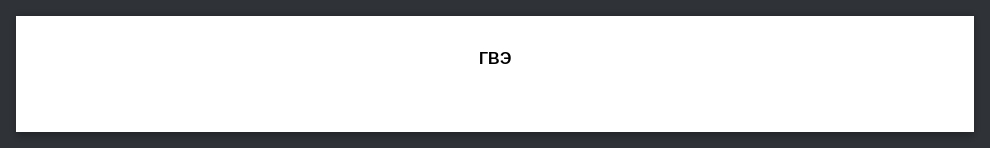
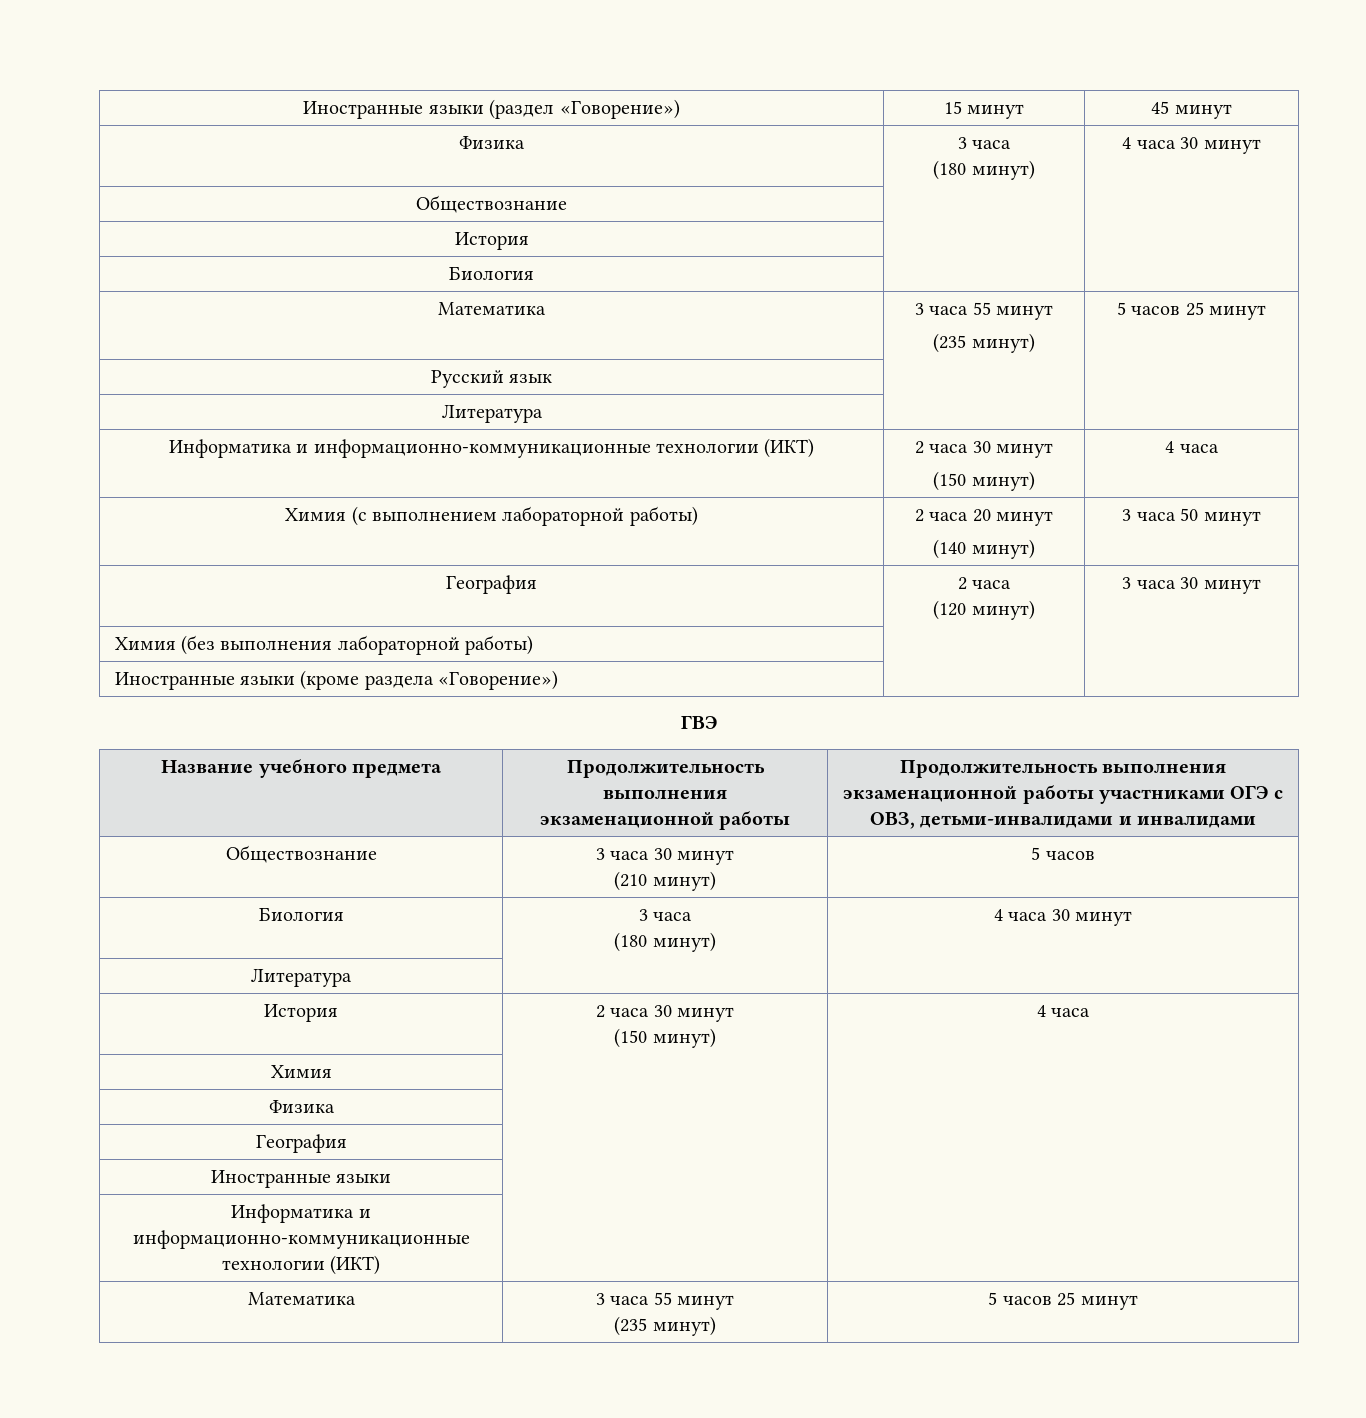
+ Иностранные языки (раздел «Говорение») | 15 минут | 45 минут
+ Физика | 3 часа
+ (180 минут) | 4 часа 30 минут
+ Обществознание | |
+ История | |
+ Биология | |
+ Математика | 3 часа 55 минут
+ (235 минут) | 5 часов 25 минут
+ Русский язык | |
+ Литература | |
+ Информатика и информационно-коммуникационные технологии (ИКТ) | 2 часа 30 минут
+ (150 минут) | 4 часа
+ Химия (с выполнением лабораторной работы) | 2 часа 20 минут
+ (140 минут) | 3 часа 50 минут
+ География | 2 часа
+ (120 минут) | 3 часа 30 минут
+ Химия (без выполнения лабораторной работы) | |
+ Иностранные языки (кроме раздела «Говорение») | |
  ГВЭ
+ Название учебного предмета | Продолжительность выполнения экзаменационной работы | Продолжительность выполнения экзаменационной работы участниками ОГЭ с ОВЗ, детьми-инвалидами и инвалидами
+ Обществознание | 3 часа 30 минут
+ (210 минут) | 5 часов
+ Биология | 3 часа
+ (180 минут) | 4 часа 30 минут
+ Литература | |
+ История | 2 часа 30 минут
+ (150 минут) | 4 часа
+ Химия | |
+ Физика | |
+ География | |
+ Иностранные языки | |
+ Информатика и информационно-коммуникационные технологии (ИКТ) | |
+ Математика | 3 часа 55 минут
+ (235 минут) | 5 часов 25 минут

